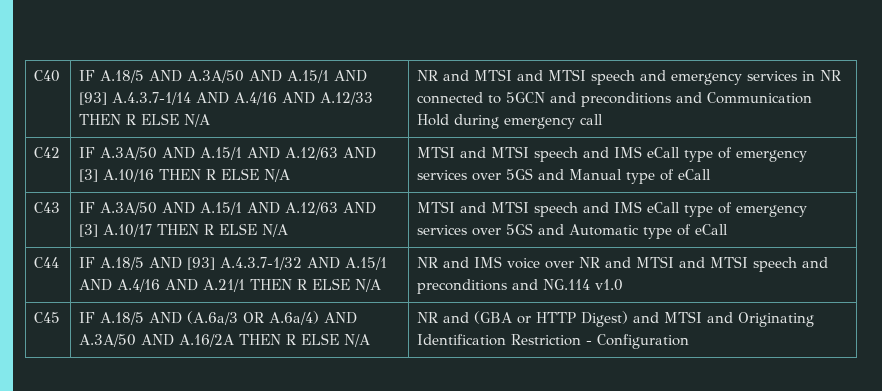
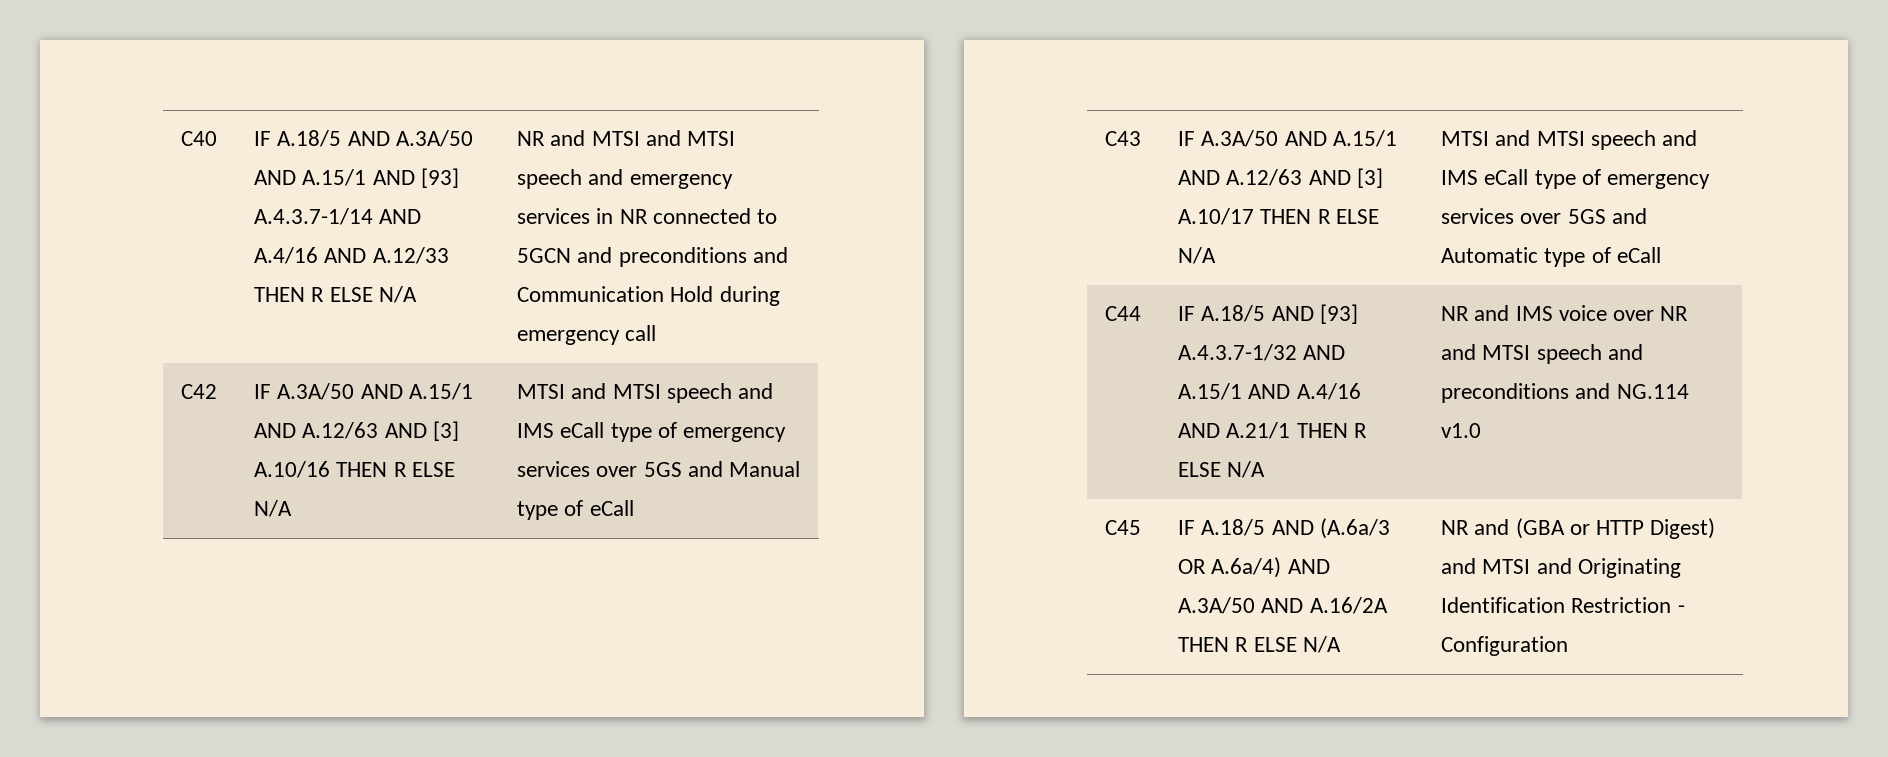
- C44 | IF A.18/5 AND [93] A.4.3.7-1/32 AND A.15/1 AND A.4/16 AND A.21/1 THEN R ELSE N/A | NR and IMS voice over NR and MTSI and MTSI speech and preconditions and NG.114 v1.0
+ C44 | IF A.18/5 AND [93] A.4.3.7-1/32 AND A.15/1 AND A.4/16 AND A.21/1 THEN R ELSE N/A | NR and IMS voice over NR and MTSI speech and preconditions and NG.114 v1.0

